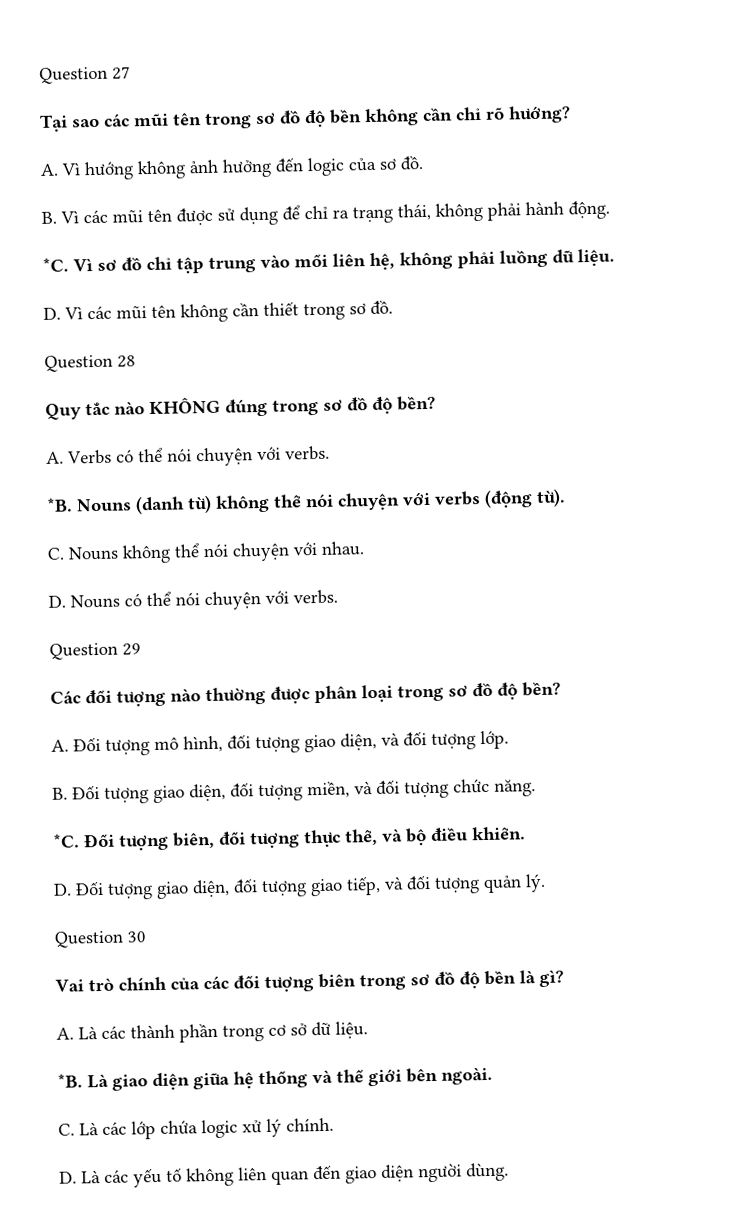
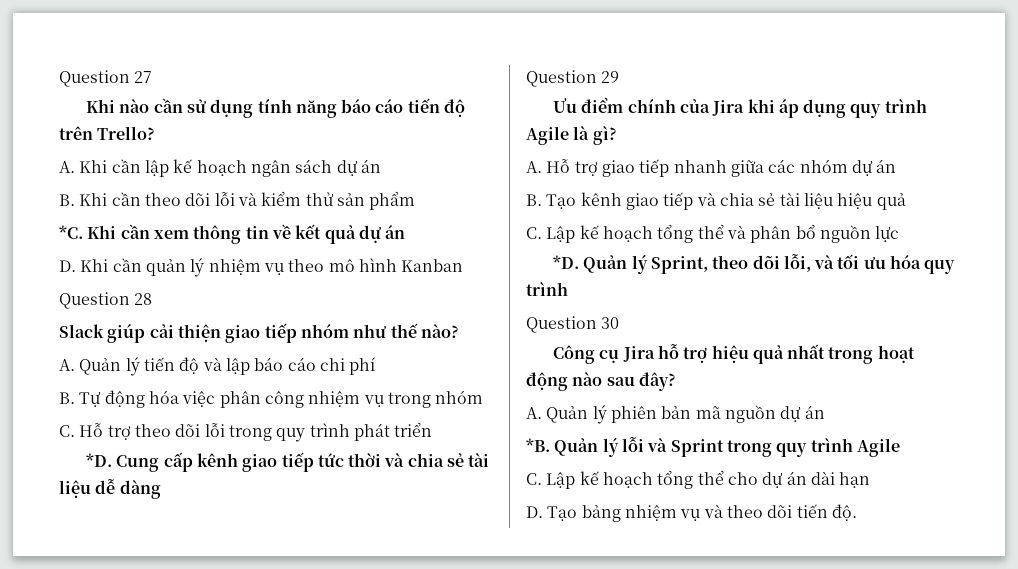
- Tại sao các mũi tên trong sơ đồ độ bền không cần chỉ rõ hướng?
- A. Vì hướng không ảnh hưởng đến logic của sơ đồ.
- B. Vì các mũi tên được sử dụng để chỉ ra trạng thái, không phải hành động.
- *C. Vì sơ đồ chỉ tập trung vào mối liên hệ, không phải luồng dữ liệu.
- D. Vì các mũi tên không cần thiết trong sơ đồ.
+ Khi nào cần sử dụng tính năng báo cáo tiến độ trên Trello?
+ A. Khi cần lập kế hoạch ngân sách dự án
+ B. Khi cần theo dõi lỗi và kiểm thử sản phẩm
+ *C. Khi cần xem thông tin về kết quả dự án
+ D. Khi cần quản lý nhiệm vụ theo mô hình Kanban
  Question 28
- Quy tắc nào KHÔNG đúng trong sơ đồ độ bền?
- A. Verbs có thể nói chuyện với verbs.
- *B. Nouns (danh từ) không thể nói chuyện với verbs (động từ).
- C. Nouns không thể nói chuyện với nhau.
- D. Nouns có thể nói chuyện với verbs.
+ Slack giúp cải thiện giao tiếp nhóm như thế nào?
+ A. Quản lý tiến độ và lập báo cáo chi phí
+ B. Tự động hóa việc phân công nhiệm vụ trong nhóm
+ C. Hỗ trợ theo dõi lỗi trong quy trình phát triển
+ *D. Cung cấp kênh giao tiếp tức thời và chia sẻ tài liệu dễ dàng
  Question 29
- Các đối tượng nào thường được phân loại trong sơ đồ độ bền?
- A. Đối tượng mô hình, đối tượng giao diện, và đối tượng lớp.
- B. Đối tượng giao diện, đối tượng miền, và đối tượng chức năng.
- *C. Đối tượng biên, đối tượng thực thể, và bộ điều khiển.
- D. Đối tượng giao diện, đối tượng giao tiếp, và đối tượng quản lý.
+ Ưu điểm chính của Jira khi áp dụng quy trình Agile là gì?
+ A. Hỗ trợ giao tiếp nhanh giữa các nhóm dự án
+ B. Tạo kênh giao tiếp và chia sẻ tài liệu hiệu quả
+ C. Lập kế hoạch tổng thể và phân bổ nguồn lực
+ *D. Quản lý Sprint, theo dõi lỗi, và tối ưu hóa quy trình
  Question 30
- Vai trò chính của các đối tượng biên trong sơ đồ độ bền là gì?
- A. Là các thành phần trong cơ sở dữ liệu.
- *B. Là giao diện giữa hệ thống và thế giới bên ngoài.
- C. Là các lớp chứa logic xử lý chính.
- D. Là các yếu tố không liên quan đến giao diện người dùng.
+ Công cụ Jira hỗ trợ hiệu quả nhất trong hoạt động nào sau đây?
+ A. Quản lý phiên bản mã nguồn dự án
+ *B. Quản lý lỗi và Sprint trong quy trình Agile
+ C. Lập kế hoạch tổng thể cho dự án dài hạn
+ D. Tạo bảng nhiệm vụ và theo dõi tiến độ.

